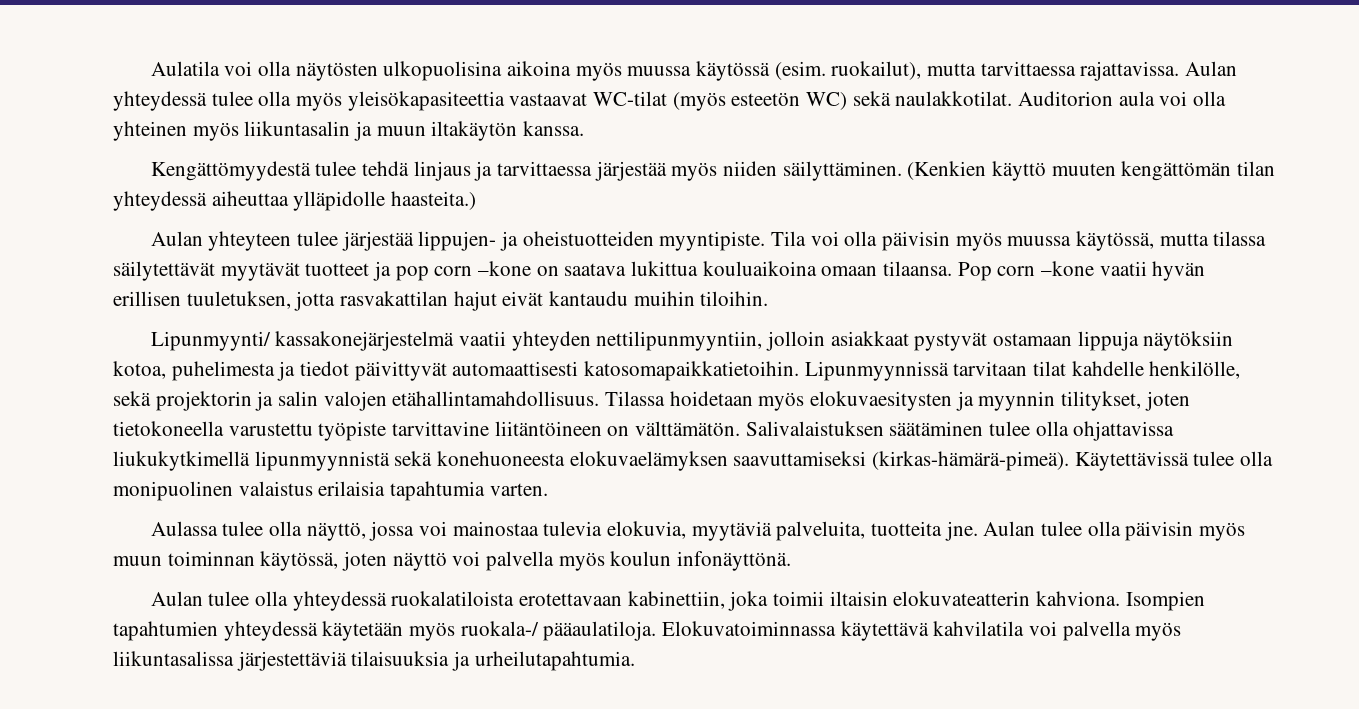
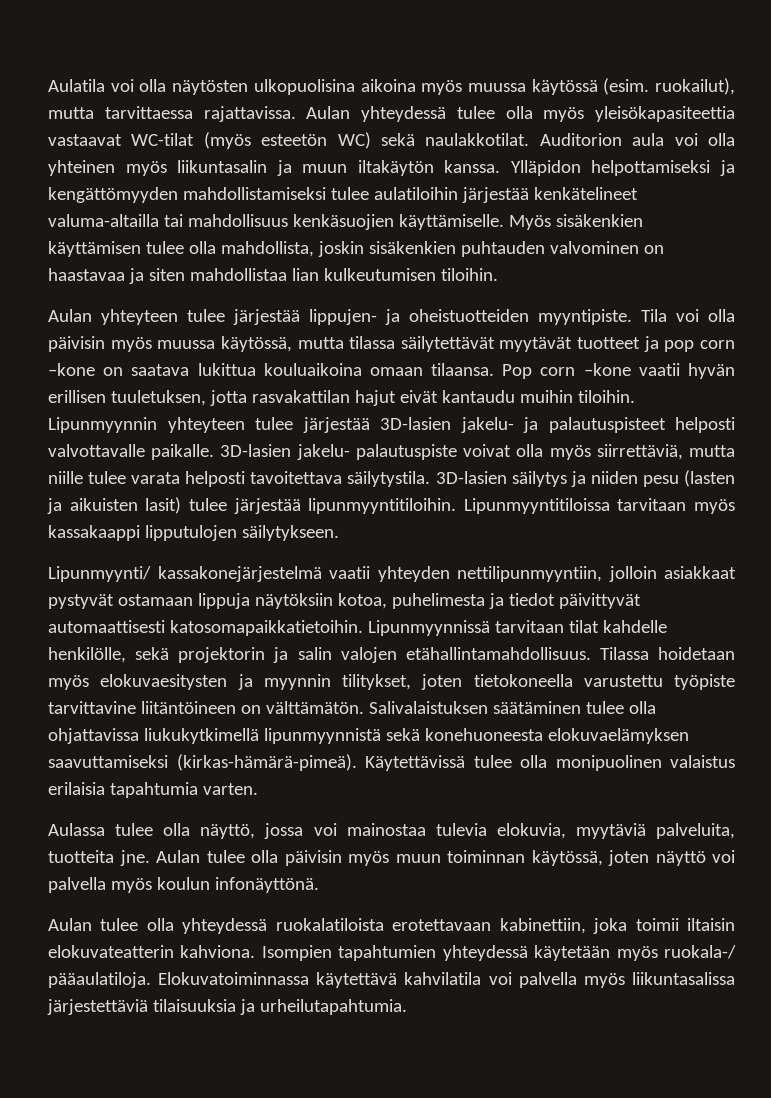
- Auditorion aula voi olla yhteinen myös liikuntasalin ja muun iltakäytön kanssa.
- Kengättömyydestä tulee tehdä linjaus ja tarvittaessa järjestää myös niiden säilyttäminen. (Kenkien käyttö muuten kengättömän tilan yhteydessä aiheuttaa ylläpidolle haasteita.)
+ Auditorion aula voi olla yhteinen myös liikuntasalin ja muun iltakäytön kanssa. Ylläpidon helpottamiseksi ja kengättömyyden mahdollistamiseksi tulee aulatiloihin järjestää kenkätelineet valuma-altailla tai mahdollisuus kenkäsuojien käyttämiselle. Myös sisäkenkien käyttämisen tulee olla mahdollista, joskin sisäkenkien puhtauden valvominen on haastavaa ja siten mahdollistaa lian kulkeutumisen tiloihin.
+ Lipunmyynnin yhteyteen tulee järjestää 3D-lasien jakelu- ja palautuspisteet helposti valvottavalle paikalle. 3D-lasien jakelu- palautuspiste voivat olla myös siirrettäviä, mutta niille tulee varata helposti tavoitettava säilytystila. 3D-lasien säilytys ja niiden pesu (lasten ja aikuisten lasit) tulee järjestää lipunmyyntitiloihin. Lipunmyyntitiloissa tarvitaan myös kassakaappi lipputulojen säilytykseen.

